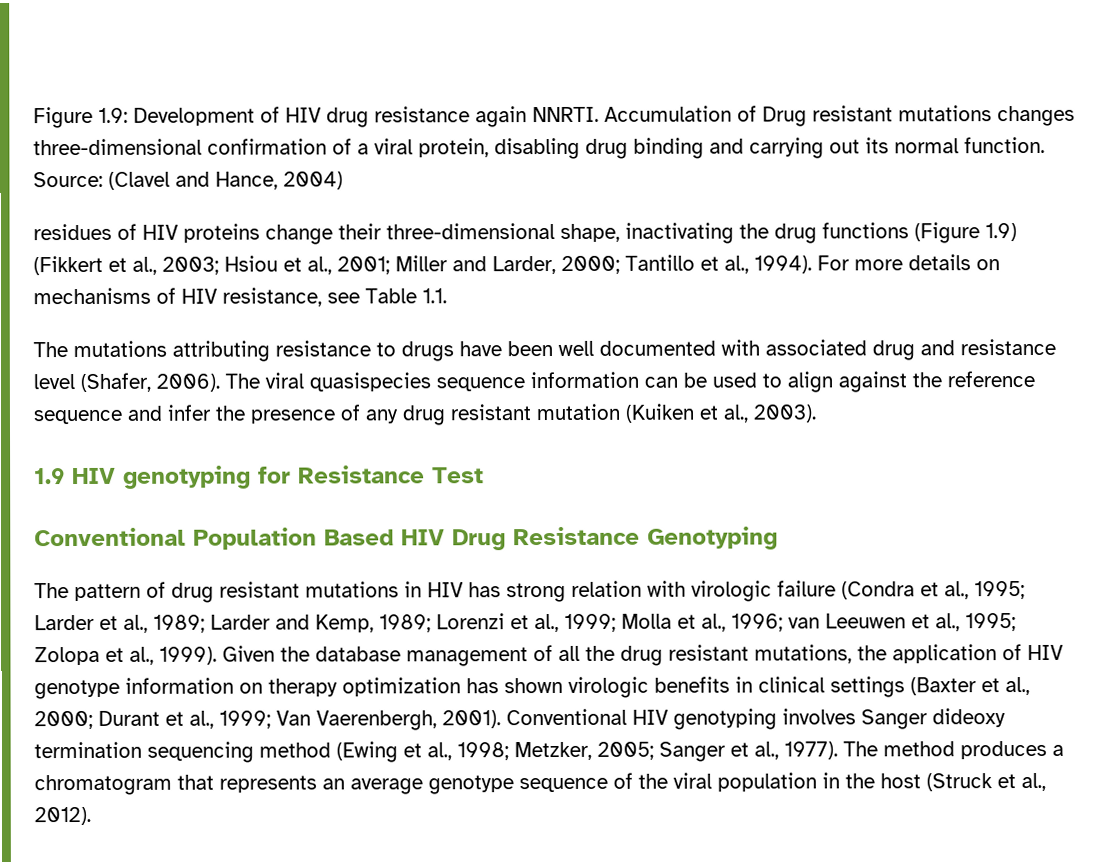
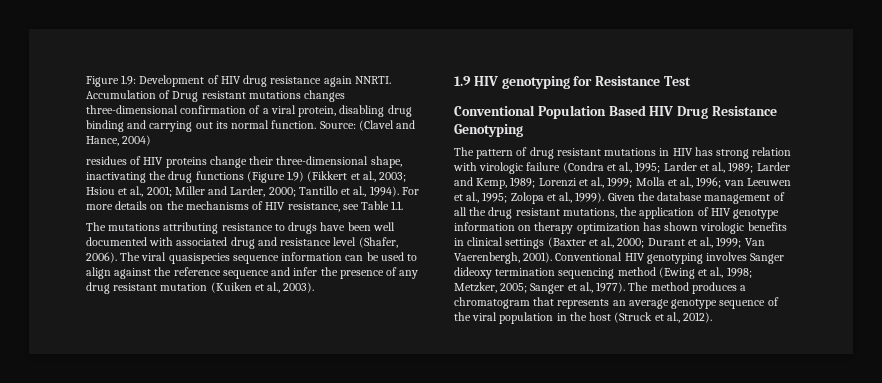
- For more details on mechanisms of HIV resistance, see Table 1.1.
+ For more details on the mechanisms of HIV resistance, see Table 1.1.

